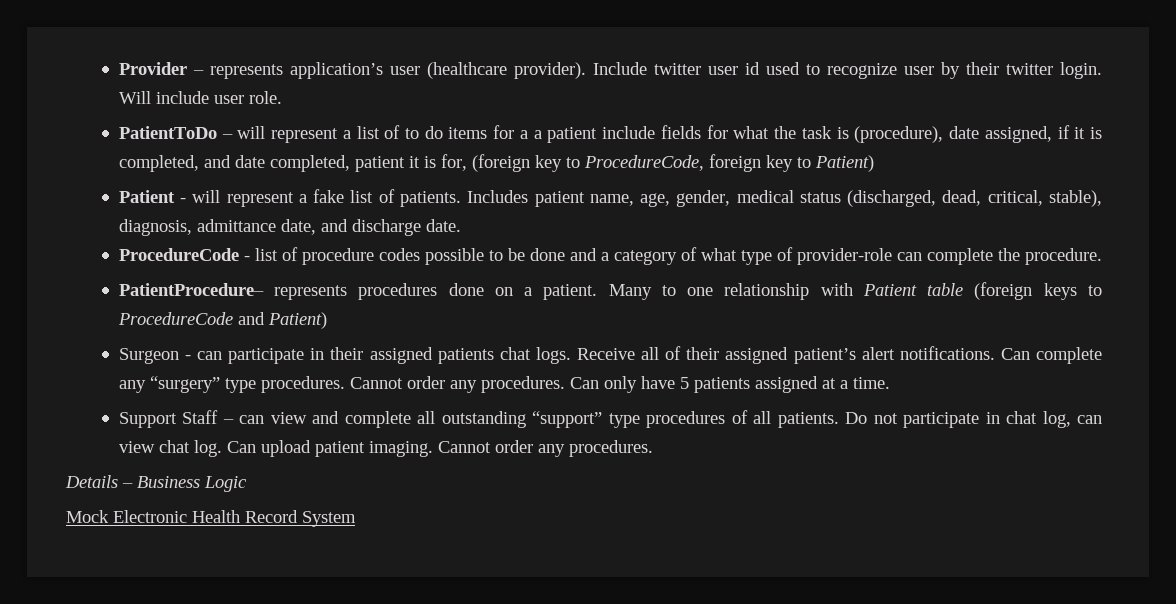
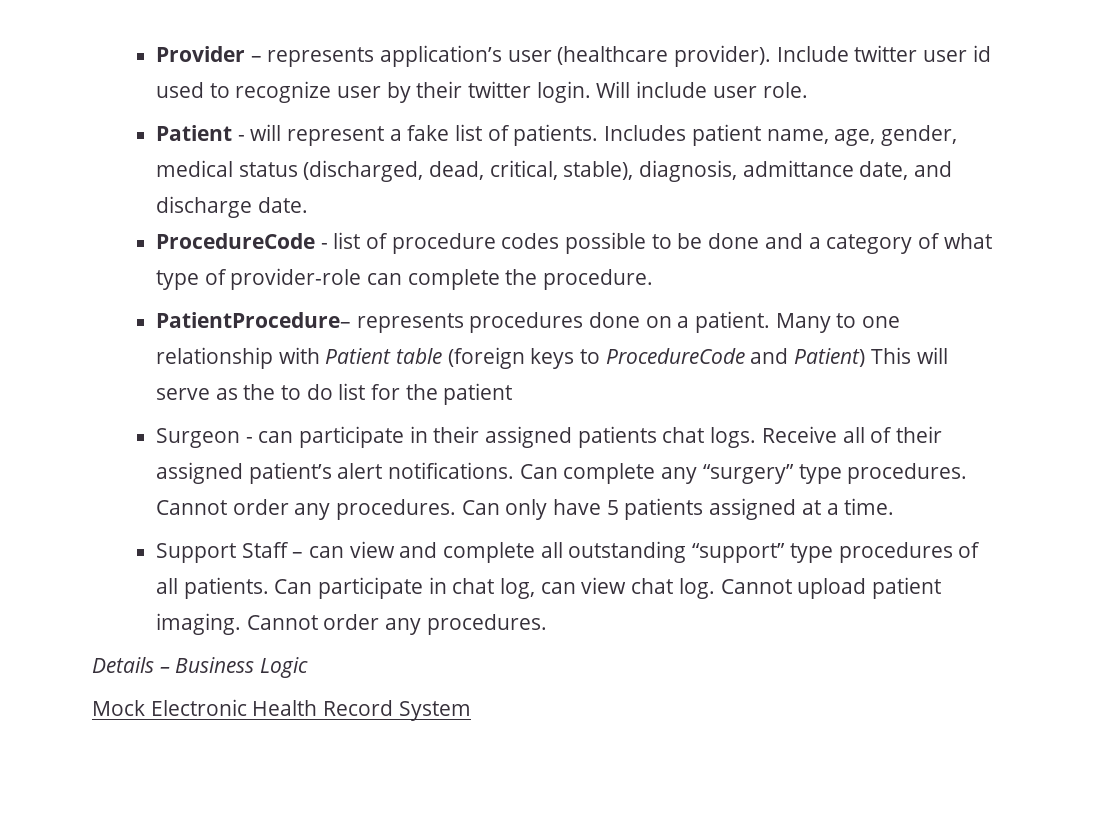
- PatientToDo – will represent a list of to do items for a a patient include fields for what the task is (procedure), date assigned, if it is completed, and date completed, patient it is for, (foreign key to ProcedureCode, foreign key to Patient)
- Many to one relationship with Patient table (foreign keys to ProcedureCode and Patient)
+ Many to one relationship with Patient table (foreign keys to ProcedureCode and Patient) This will serve as the to do list for the patient
- Do not participate in chat log, can view chat log.
+ Can participate in chat log, can view chat log.
- Can upload patient imaging.
+ Cannot upload patient imaging.

